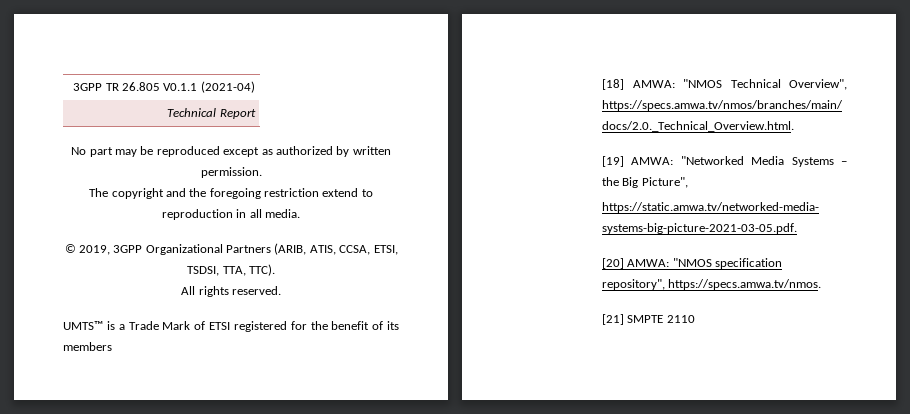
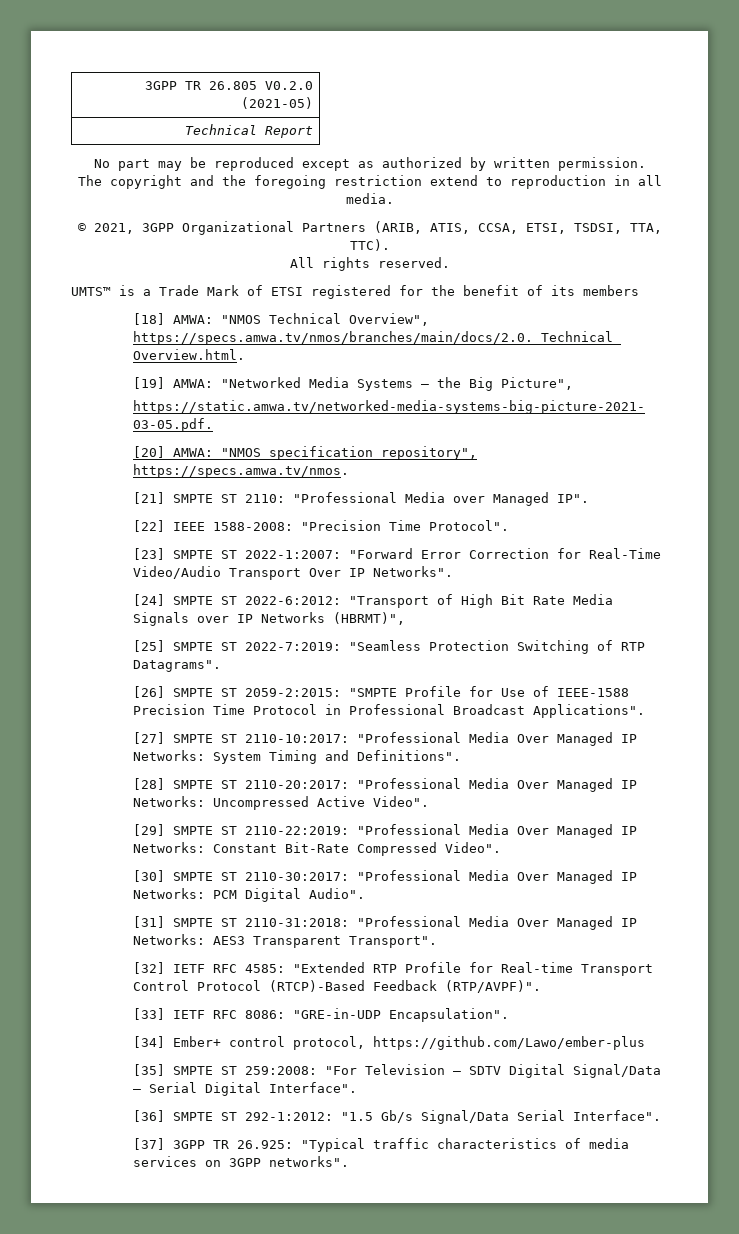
- 3GPP TR 26.805 V0.1.1 (2021-04)
+ 3GPP TR 26.805 V0.2.0 (2021-05)
- © 2019, 3GPP Organizational Partners (ARIB, ATIS, CCSA, ETSI, TSDSI, TTA, TTC).
+ © 2021, 3GPP Organizational Partners (ARIB, ATIS, CCSA, ETSI, TSDSI, TTA, TTC).
- [21] SMPTE 2110
+ [21] SMPTE ST 2110: "Professional Media over Managed IP".
+ [22] IEEE 1588-2008: "Precision Time Protocol".
+ [23] SMPTE ST 2022-1:2007: "Forward Error Correction for Real-Time Video/Audio Transport Over IP Networks".
+ [24] SMPTE ST 2022-6:2012: "Transport of High Bit Rate Media Signals over IP Networks (HBRMT)",
+ [25] SMPTE ST 2022-7:2019: "Seamless Protection Switching of RTP Datagrams".
+ [26] SMPTE ST 2059-2:2015: "SMPTE Profile for Use of IEEE-1588 Precision Time Protocol in Professional Broadcast Applications".
+ [27] SMPTE ST 2110-10:2017: "Professional Media Over Managed IP Networks: System Timing and Definitions".
+ [28] SMPTE ST 2110-20:2017: "Professional Media Over Managed IP Networks: Uncompressed Active Video".
+ [29] SMPTE ST 2110-22:2019: "Professional Media Over Managed IP Networks: Constant Bit-Rate Compressed Video".
+ [30] SMPTE ST 2110-30:2017: "Professional Media Over Managed IP Networks: PCM Digital Audio".
+ [31] SMPTE ST 2110-31:2018: "Professional Media Over Managed IP Networks: AES3 Transparent Transport".
+ [32] IETF RFC 4585: "Extended RTP Profile for Real-time Transport Control Protocol (RTCP)-Based Feedback (RTP/AVPF)".
+ [33] IETF RFC 8086: "GRE-in-UDP Encapsulation".
+ [34] Ember+ control protocol, https://github.com/Lawo/ember-plus
+ [35] SMPTE ST 259:2008: "For Television — SDTV Digital Signal/Data — Serial Digital Interface".
+ [36] SMPTE ST 292-1:2012: "1.5 Gb/s Signal/Data Serial Interface".
+ [37] 3GPP TR 26.925: "Typical traffic characteristics of media services on 3GPP networks".

